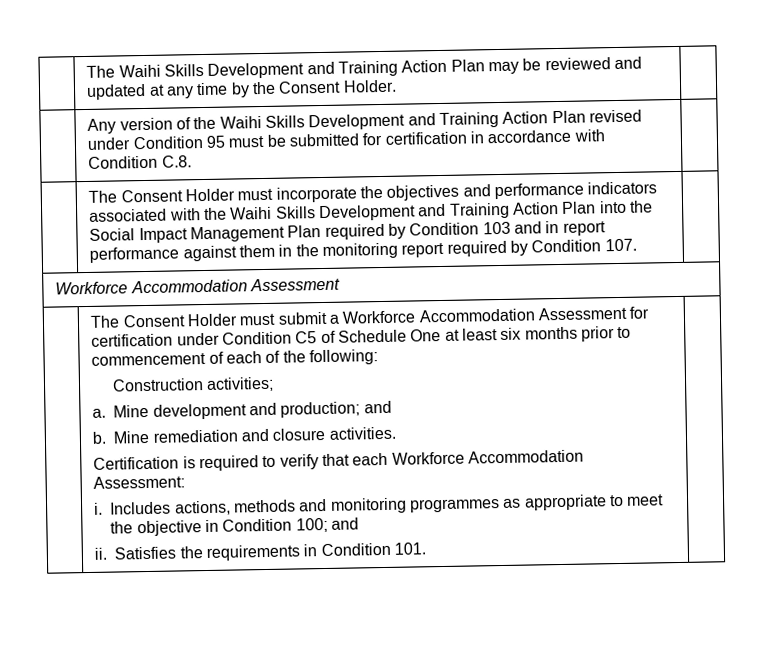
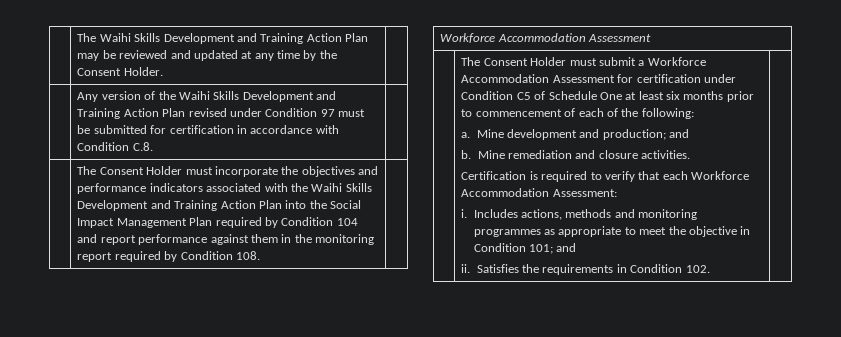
- | Any version of the Waihi Skills Development and Training Action Plan revised under Condition 95 must be submitted for certification in accordance with Condition C.8. |
+ | Any version of the Waihi Skills Development and Training Action Plan revised under Condition 97 must be submitted for certification in accordance with Condition C.8. |
- The Consent Holder must incorporate the objectives and performance indicators associated with the Waihi Skills Development and Training Action Plan into the Social Impact Management Plan required by Condition 103 and in report performance against them in the monitoring report required by Condition 107.
+ The Consent Holder must incorporate the objectives and performance indicators associated with the Waihi Skills Development and Training Action Plan into the Social Impact Management Plan required by Condition 104 and report performance against them in the monitoring report required by Condition 108.
- Construction activities;
- Includes actions, methods and monitoring programmes as appropriate to meet the objective in Condition 100; and
+ Includes actions, methods and monitoring programmes as appropriate to meet the objective in Condition 101; and
- Satisfies the requirements in Condition 101.
+ Satisfies the requirements in Condition 102.

